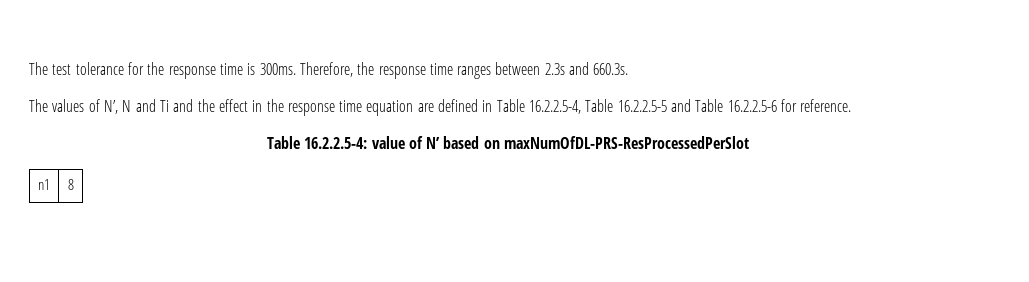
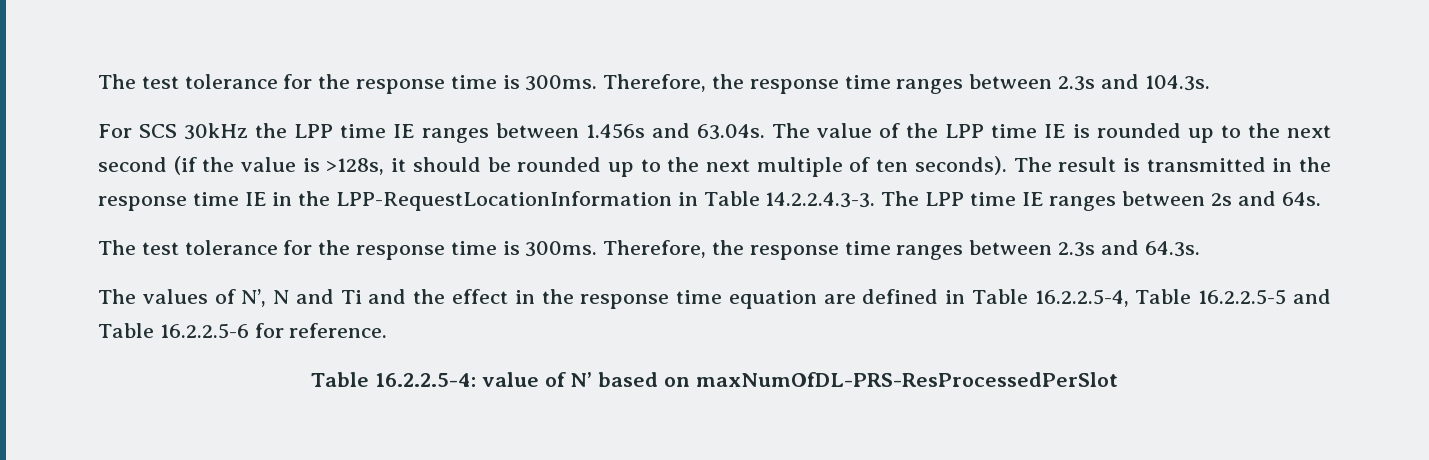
- Therefore, the response time ranges between 2.3s and 660.3s.
+ Therefore, the response time ranges between 2.3s and 104.3s.
+ For SCS 30kHz the LPP time IE ranges between 1.456s and 63.04s. The value of the LPP time IE is rounded up to the next second (if the value is >128s, it should be rounded up to the next multiple of ten seconds). The result is transmitted in the response time IE in the LPP-RequestLocationInformation in Table 14.2.2.4.3-3. The LPP time IE ranges between 2s and 64s.
+ The test tolerance for the response time is 300ms. Therefore, the response time ranges between 2.3s and 64.3s.
- n1 | 8

